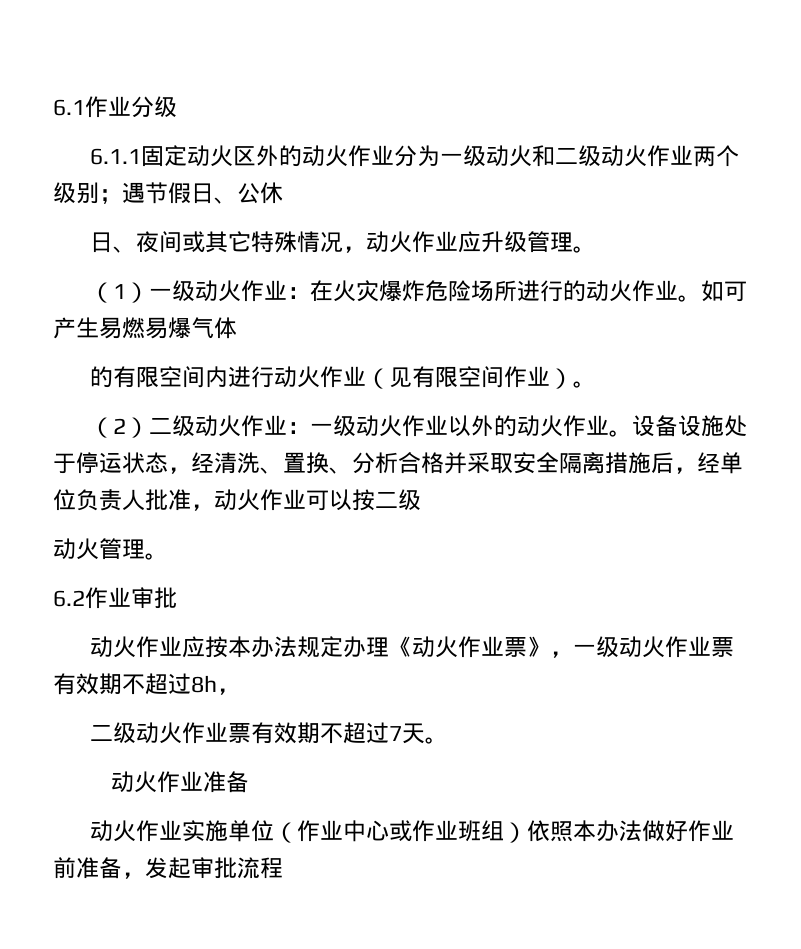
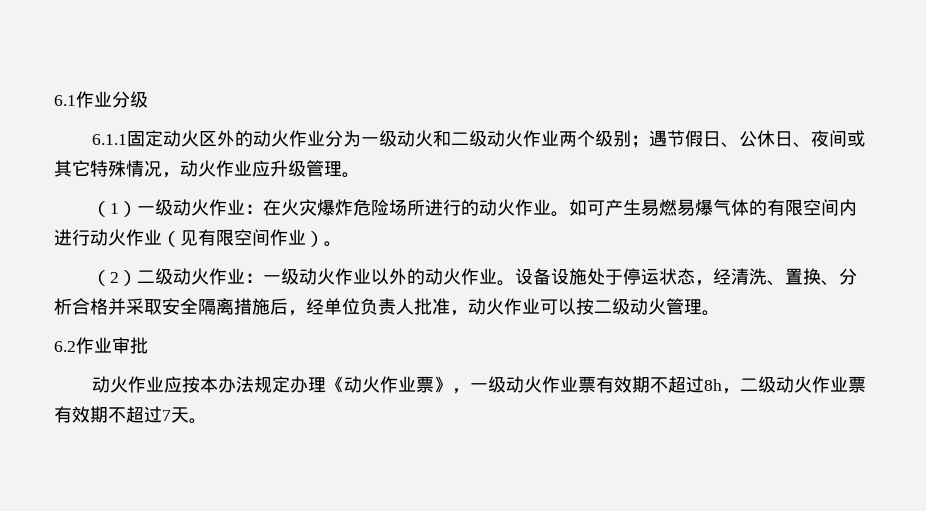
- 6.1.1固定动火区外的动火作业分为一级动火和二级动火作业两个级别；遇节假日、公休
- 日、夜间或其它特殊情况，动火作业应升级管理。
+ 6.1.1固定动火区外的动火作业分为一级动火和二级动火作业两个级别；遇节假日、公休日、夜间或其它特殊情况，动火作业应升级管理。
- 如可产生易燃易爆气体
- 的有限空间内进行动火作业（见有限空间作业）。
+ 如可产生易燃易爆气体的有限空间内进行动火作业（见有限空间作业）。
- 设备设施处于停运状态，经清洗、置换、分析合格并采取安全隔离措施后，经单位负责人批准，动火作业可以按二级
- 动火管理。
+ 设备设施处于停运状态，经清洗、置换、分析合格并采取安全隔离措施后，经单位负责人批准，动火作业可以按二级动火管理。
- 动火作业应按本办法规定办理《动火作业票》，一级动火作业票有效期不超过8h，
- 二级动火作业票有效期不超过7天。
+ 动火作业应按本办法规定办理《动火作业票》，一级动火作业票有效期不超过8h，二级动火作业票有效期不超过7天。
- 动火作业准备
- 动火作业实施单位（作业中心或作业班组）依照本办法做好作业前准备，发起审批流程

